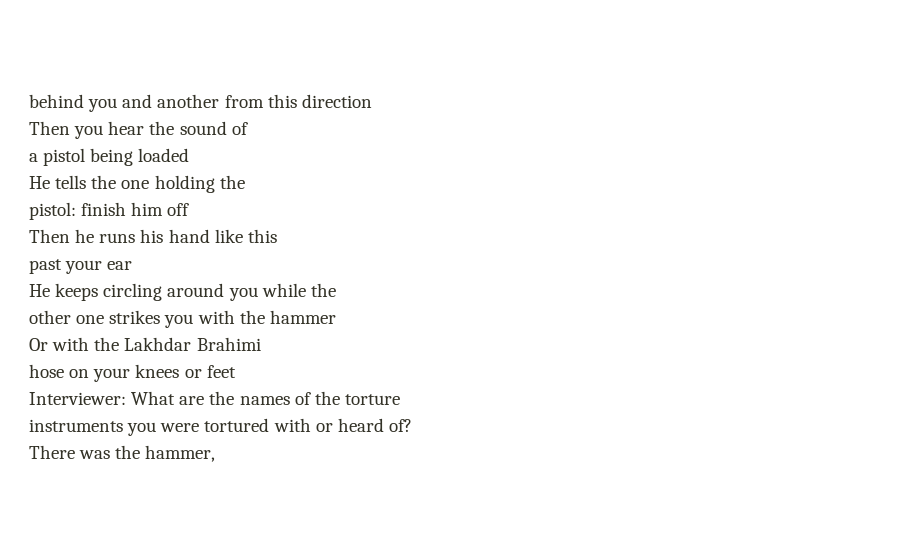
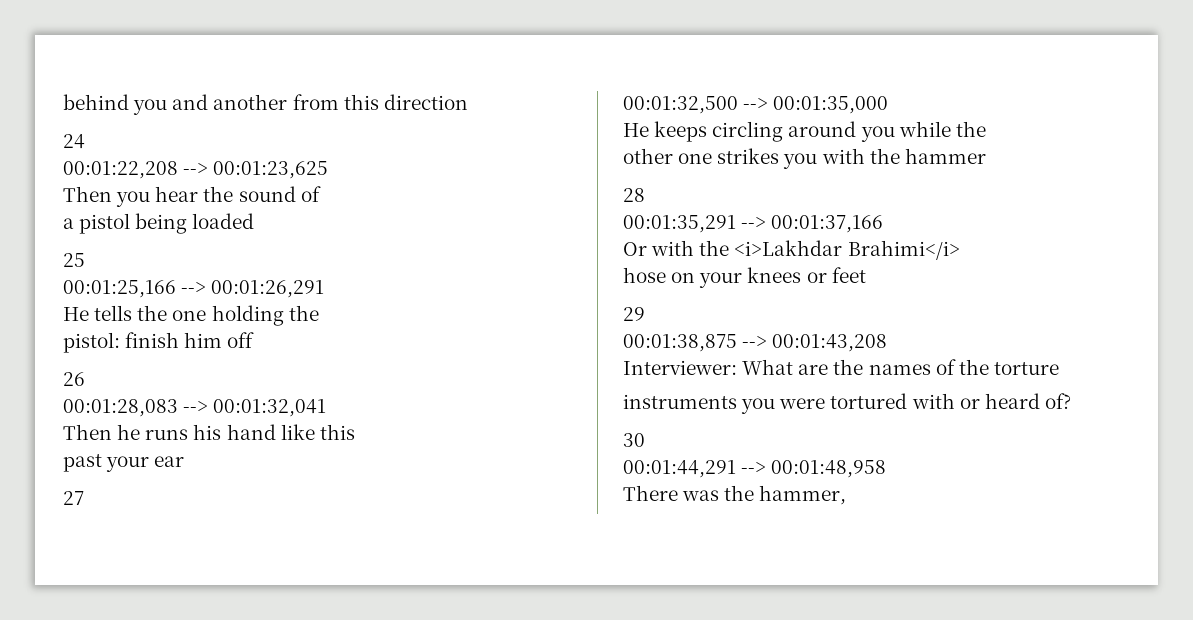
+ 24
+ 00:01:22,208 --> 00:01:23,625
+ 25
+ 00:01:25,166 --> 00:01:26,291
+ 26
+ 00:01:28,083 --> 00:01:32,041
+ 27
+ 00:01:32,500 --> 00:01:35,000
+ 28
+ 00:01:35,291 --> 00:01:37,166
- Or with the Lakhdar Brahimi
+ Or with the <i>Lakhdar Brahimi</i>
+ 29
+ 00:01:38,875 --> 00:01:43,208
+ 30
+ 00:01:44,291 --> 00:01:48,958

